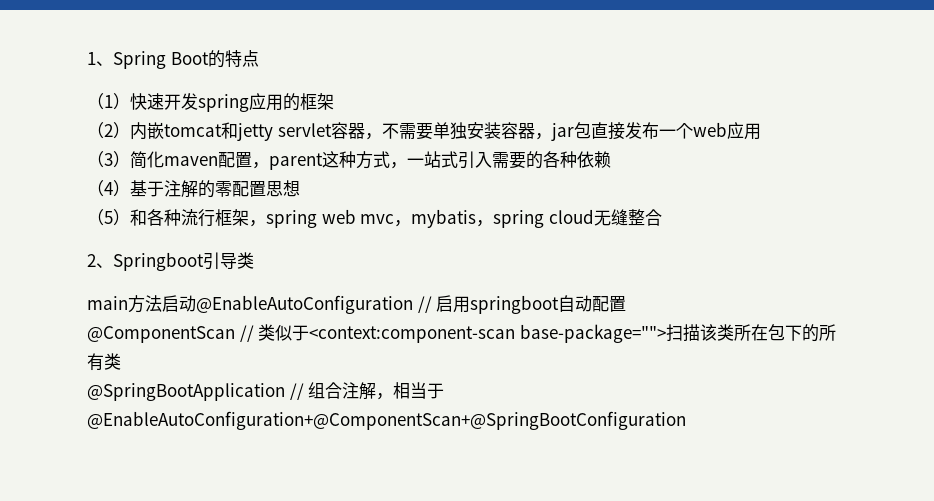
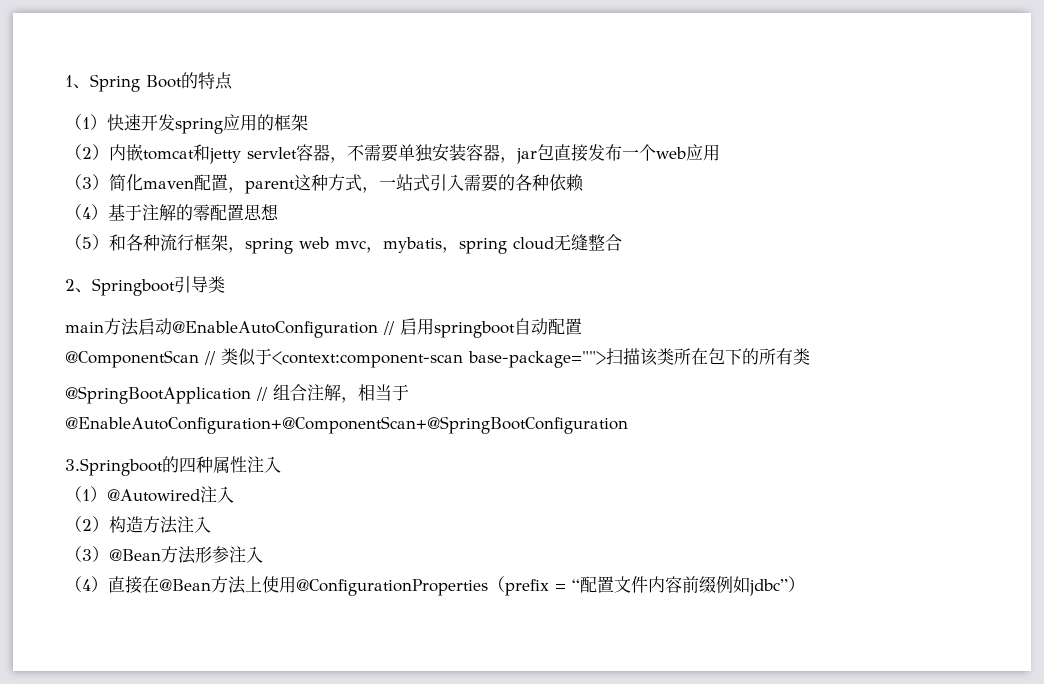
+ 3.Springboot的四种属性注入
+ （1）@Autowired注入
+ （2）构造方法注入
+ （3）@Bean方法形参注入
+ （4）直接在@Bean方法上使用@ConfigurationProperties（prefix = “配置文件内容前缀例如jdbc”）

